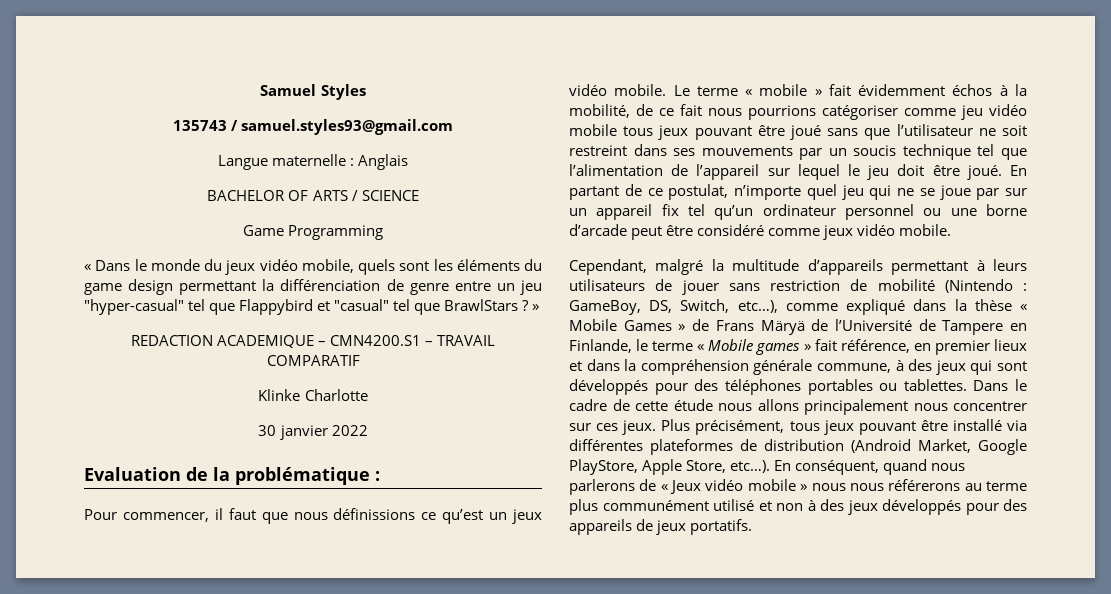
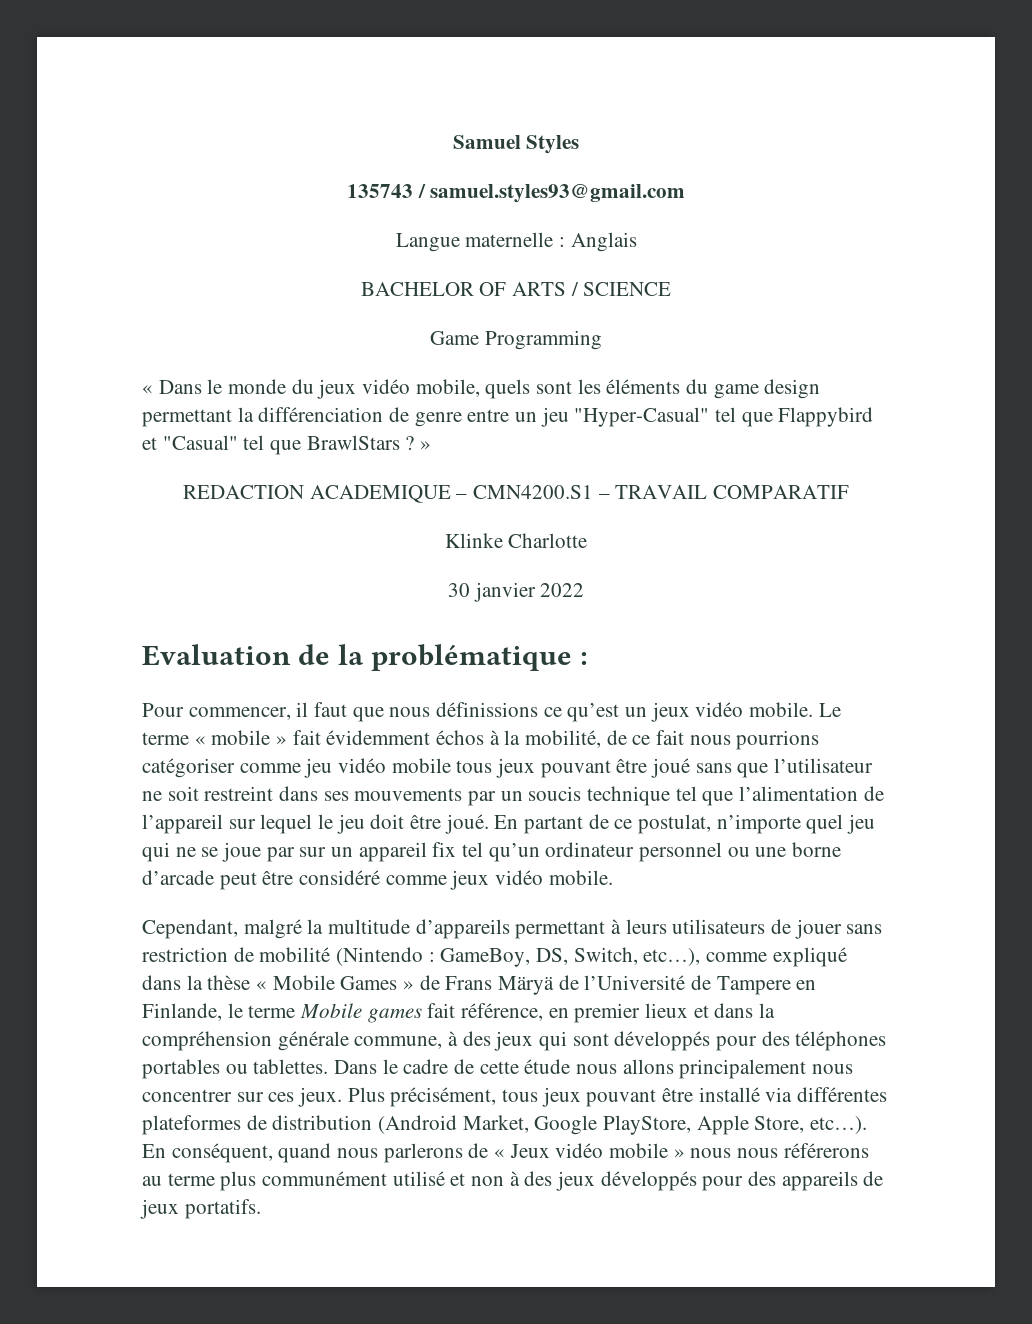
- « Dans le monde du jeux vidéo mobile, quels sont les éléments du game design permettant la différenciation de genre entre un jeu "hyper-casual" tel que Flappybird et "casual" tel que BrawlStars ? »
+ « Dans le monde du jeux vidéo mobile, quels sont les éléments du game design permettant la différenciation de genre entre un jeu "Hyper-Casual" tel que Flappybird et "Casual" tel que BrawlStars ? »
- GameBoy, DS, Switch, etc…), comme expliqué dans la thèse « Mobile Games » de Frans Märyä de l’Université de Tampere en Finlande, le terme « Mobile games » fait référence, en premier lieux et dans la compréhension générale commune, à des jeux qui sont développés pour des téléphones portables ou tablettes.
+ GameBoy, DS, Switch, etc…), comme expliqué dans la thèse « Mobile Games » de Frans Märyä de l’Université de Tampere en Finlande, le terme Mobile games fait référence, en premier lieux et dans la compréhension générale commune, à des jeux qui sont développés pour des téléphones portables ou tablettes.

